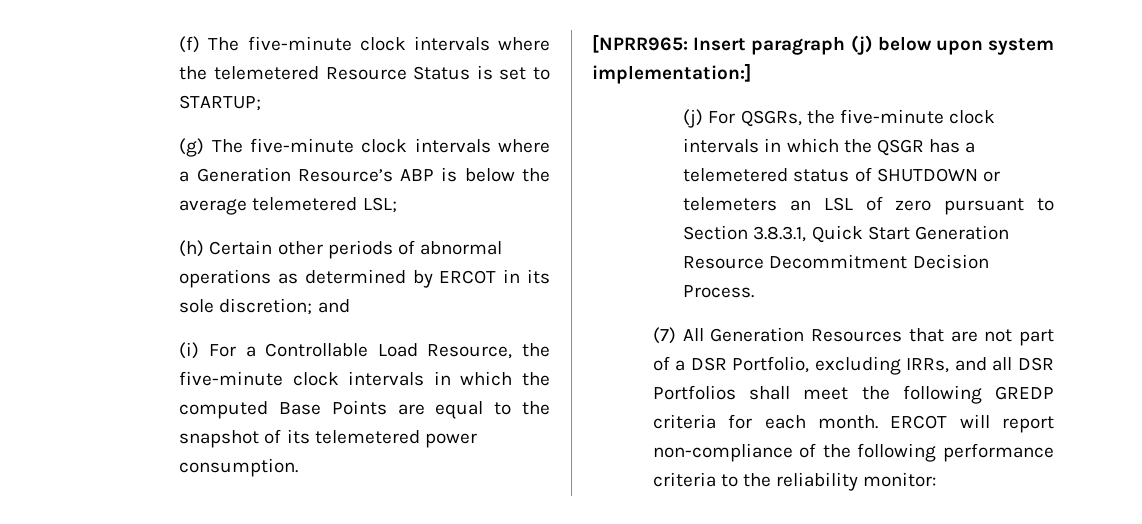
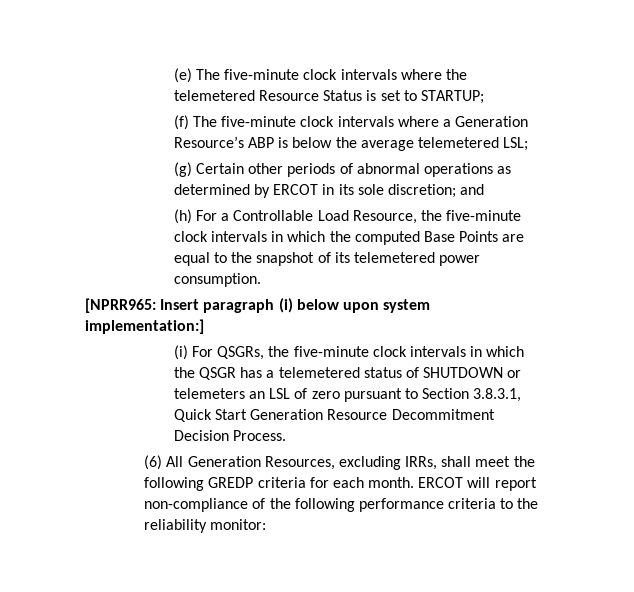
- (f) The five-minute clock intervals where the telemetered Resource Status is set to STARTUP;
+ (e) The five-minute clock intervals where the telemetered Resource Status is set to STARTUP;
- (g) The five-minute clock intervals where a Generation Resource’s ABP is below the average telemetered LSL;
+ (f) The five-minute clock intervals where a Generation Resource’s ABP is below the average telemetered LSL;
- (h) Certain other periods of abnormal operations as determined by ERCOT in its sole discretion; and
+ (g) Certain other periods of abnormal operations as determined by ERCOT in its sole discretion; and
- (i) For a Controllable Load Resource, the five-minute clock intervals in which the computed Base Points are equal to the snapshot of its telemetered power consumption.
+ (h) For a Controllable Load Resource, the five-minute clock intervals in which the computed Base Points are equal to the snapshot of its telemetered power consumption.
- [NPRR965: Insert paragraph (j) below upon system implementation:]
+ [NPRR965: Insert paragraph (i) below upon system implementation:]
- (j) For QSGRs, the five-minute clock intervals in which the QSGR has a telemetered status of SHUTDOWN or telemeters an LSL of zero pursuant to Section 3.8.3.1, Quick Start Generation Resource Decommitment Decision Process.
+ (i) For QSGRs, the five-minute clock intervals in which the QSGR has a telemetered status of SHUTDOWN or telemeters an LSL of zero pursuant to Section 3.8.3.1, Quick Start Generation Resource Decommitment Decision Process.
- (7) All Generation Resources that are not part of a DSR Portfolio, excluding IRRs, and all DSR Portfolios shall meet the following GREDP criteria for each month.
+ (6) All Generation Resources, excluding IRRs, shall meet the following GREDP criteria for each month.

